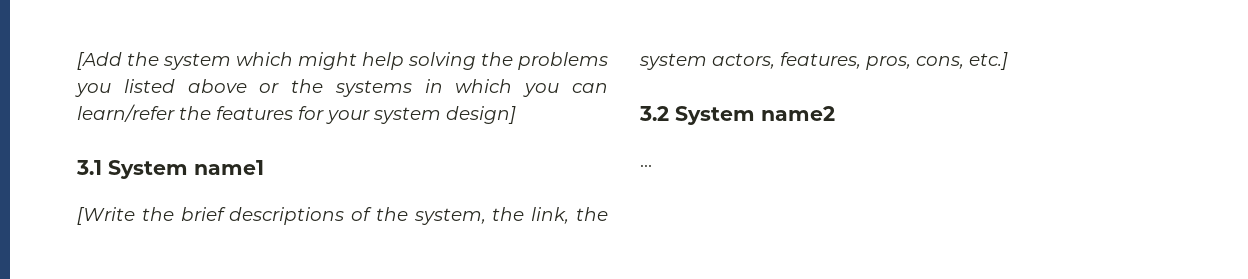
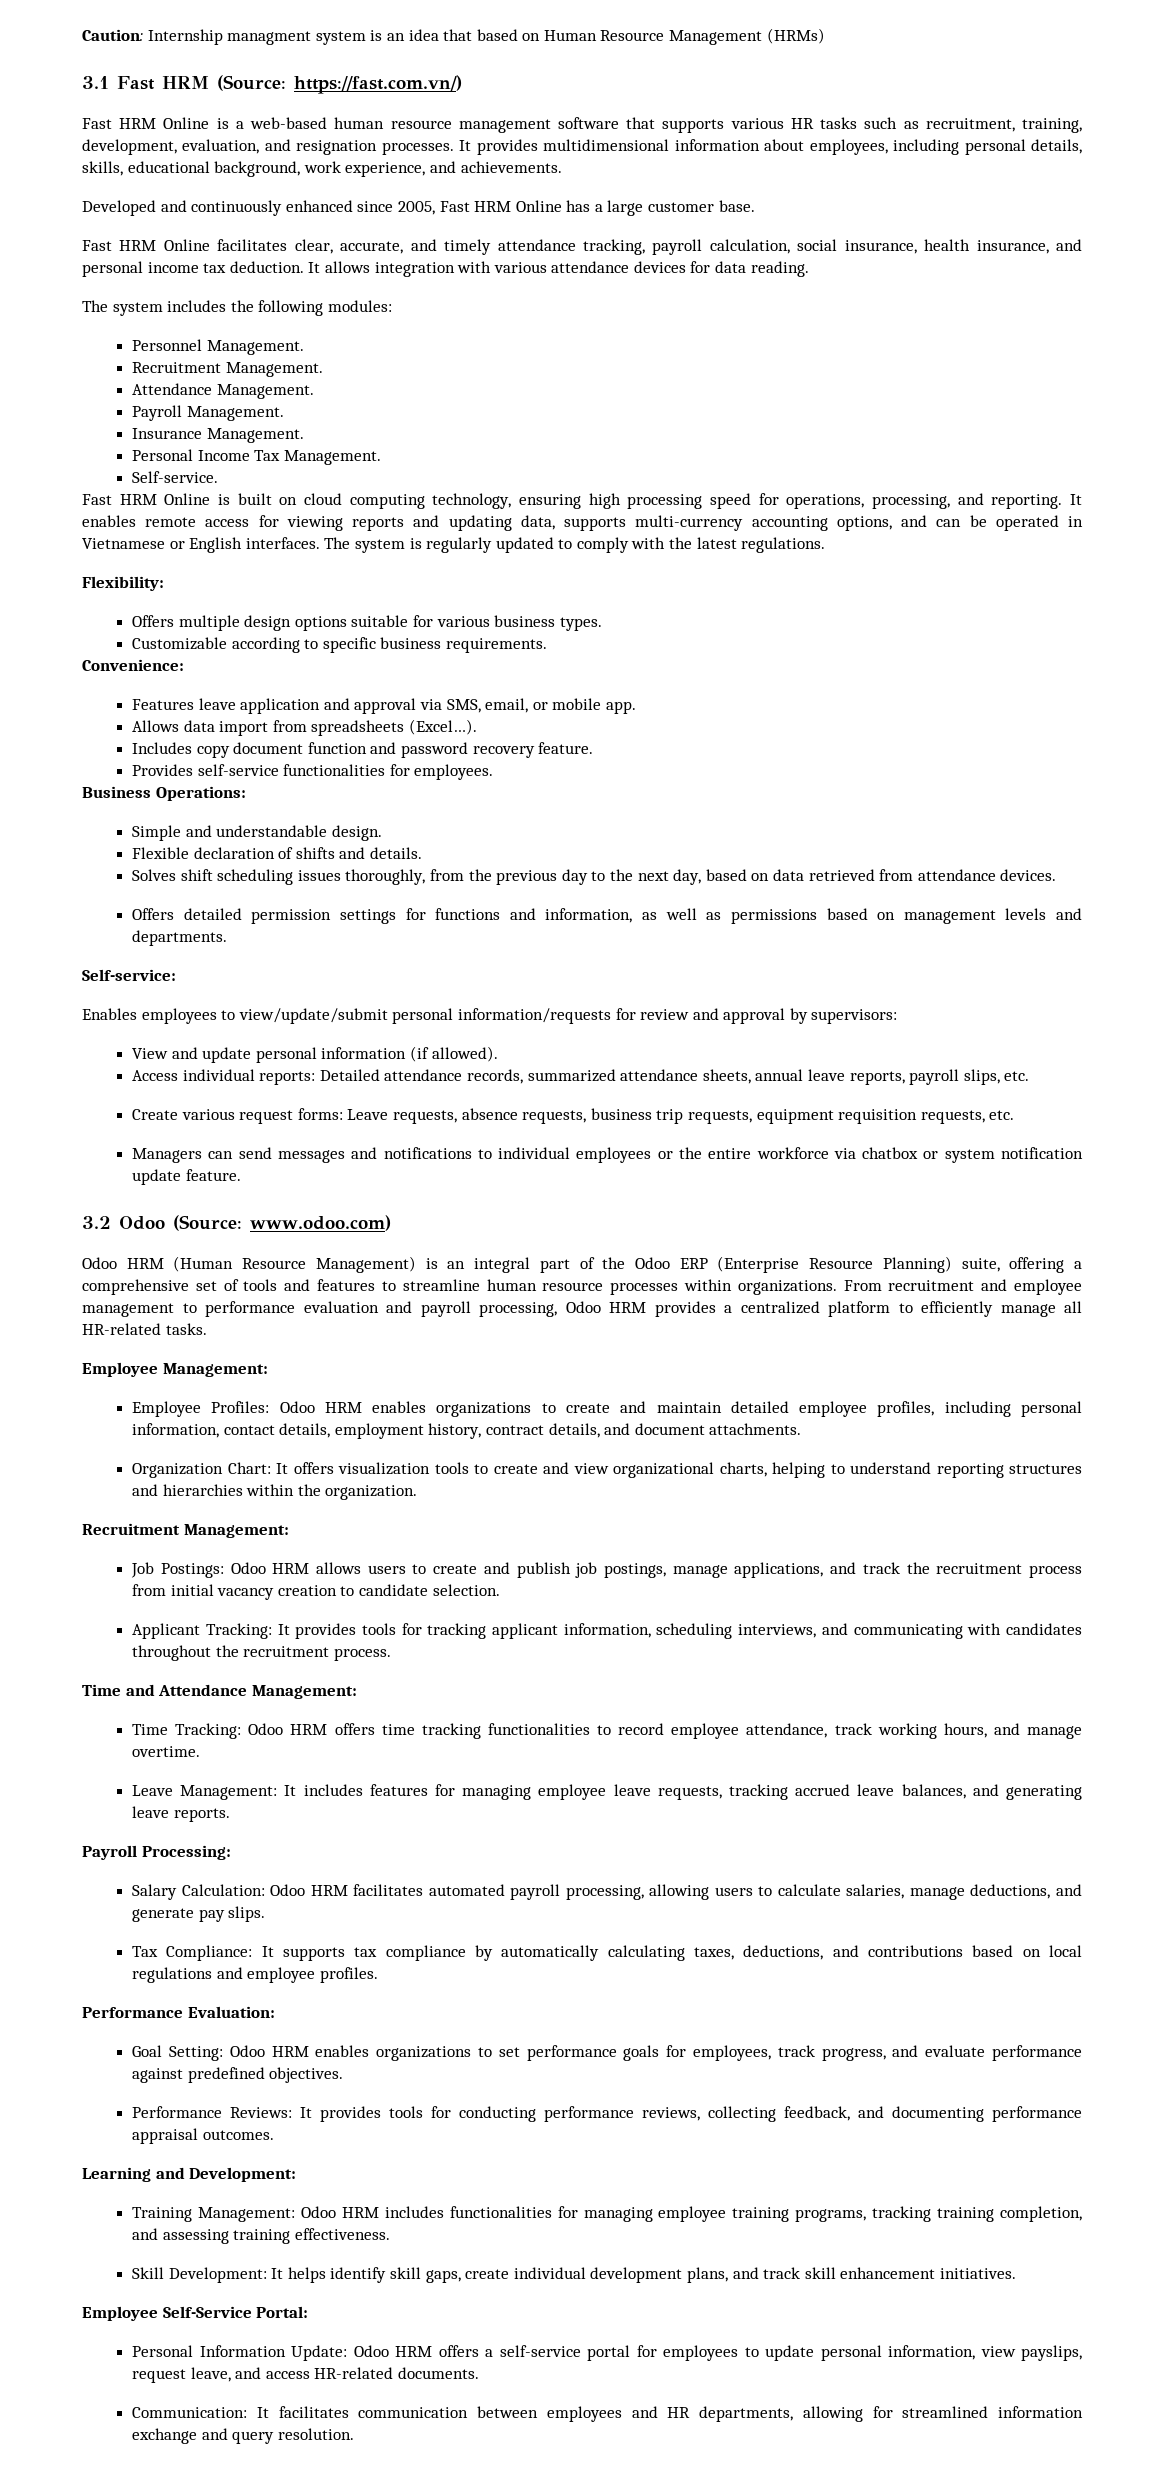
- [Add the system which might help solving the problems you listed above or the systems in which you can learn/refer the features for your system design]
- 3.1 System name1
- [Write the brief descriptions of the system, the link, the system actors, features, pros, cons, etc.]
- 3.2 System name2
- …
+ Caution: Internship managment system is an idea that based on Human Resource Management (HRMs)
+ 3.1 Fast HRM (Source: https://fast.com.vn/)
+ Fast HRM Online is a web-based human resource management software that supports various HR tasks such as recruitment, training, development, evaluation, and resignation processes. It provides multidimensional information about employees, including personal details, skills, educational background, work experience, and achievements.
+ Developed and continuously enhanced since 2005, Fast HRM Online has a large customer base.
+ Fast HRM Online facilitates clear, accurate, and timely attendance tracking, payroll calculation, social insurance, health insurance, and personal income tax deduction. It allows integration with various attendance devices for data reading.
+ The system includes the following modules:
+ Personnel Management.
+ Recruitment Management.
+ Attendance Management.
+ Payroll Management.
+ Insurance Management.
+ Personal Income Tax Management.
+ Self-service.
+ Fast HRM Online is built on cloud computing technology, ensuring high processing speed for operations, processing, and reporting. It enables remote access for viewing reports and updating data, supports multi-currency accounting options, and can be operated in Vietnamese or English interfaces. The system is regularly updated to comply with the latest regulations.
+ Flexibility:
+ Offers multiple design options suitable for various business types.
+ Customizable according to specific business requirements.
+ Convenience:
+ Features leave application and approval via SMS, email, or mobile app.
+ Allows data import from spreadsheets (Excel…).
+ Includes copy document function and password recovery feature.
+ Provides self-service functionalities for employees.
+ Business Operations:
+ Simple and understandable design.
+ Flexible declaration of shifts and details.
+ Solves shift scheduling issues thoroughly, from the previous day to the next day, based on data retrieved from attendance devices.
+ Offers detailed permission settings for functions and information, as well as permissions based on management levels and departments.
+ Self-service:
+ Enables employees to view/update/submit personal information/requests for review and approval by supervisors:
+ View and update personal information (if allowed).
+ Access individual reports: Detailed attendance records, summarized attendance sheets, annual leave reports, payroll slips, etc.
+ Create various request forms: Leave requests, absence requests, business trip requests, equipment requisition requests, etc.
+ Managers can send messages and notifications to individual employees or the entire workforce via chatbox or system notification update feature.
+ 3.2 Odoo (Source: www.odoo.com)
+ Odoo HRM (Human Resource Management) is an integral part of the Odoo ERP (Enterprise Resource Planning) suite, offering a comprehensive set of tools and features to streamline human resource processes within organizations. From recruitment and employee management to performance evaluation and payroll processing, Odoo HRM provides a centralized platform to efficiently manage all HR-related tasks.
+ Employee Management:
+ Employee Profiles: Odoo HRM enables organizations to create and maintain detailed employee profiles, including personal information, contact details, employment history, contract details, and document attachments.
+ Organization Chart: It offers visualization tools to create and view organizational charts, helping to understand reporting structures and hierarchies within the organization.
+ Recruitment Management:
+ Job Postings: Odoo HRM allows users to create and publish job postings, manage applications, and track the recruitment process from initial vacancy creation to candidate selection.
+ Applicant Tracking: It provides tools for tracking applicant information, scheduling interviews, and communicating with candidates throughout the recruitment process.
+ Time and Attendance Management:
+ Time Tracking: Odoo HRM offers time tracking functionalities to record employee attendance, track working hours, and manage overtime.
+ Leave Management: It includes features for managing employee leave requests, tracking accrued leave balances, and generating leave reports.
+ Payroll Processing:
+ Salary Calculation: Odoo HRM facilitates automated payroll processing, allowing users to calculate salaries, manage deductions, and generate pay slips.
+ Tax Compliance: It supports tax compliance by automatically calculating taxes, deductions, and contributions based on local regulations and employee profiles.
+ Performance Evaluation:
+ Goal Setting: Odoo HRM enables organizations to set performance goals for employees, track progress, and evaluate performance against predefined objectives.
+ Performance Reviews: It provides tools for conducting performance reviews, collecting feedback, and documenting performance appraisal outcomes.
+ Learning and Development:
+ Training Management: Odoo HRM includes functionalities for managing employee training programs, tracking training completion, and assessing training effectiveness.
+ Skill Development: It helps identify skill gaps, create individual development plans, and track skill enhancement initiatives.
+ Employee Self-Service Portal:
+ Personal Information Update: Odoo HRM offers a self-service portal for employees to update personal information, view payslips, request leave, and access HR-related documents.
+ Communication: It facilitates communication between employees and HR departments, allowing for streamlined information exchange and query resolution.

